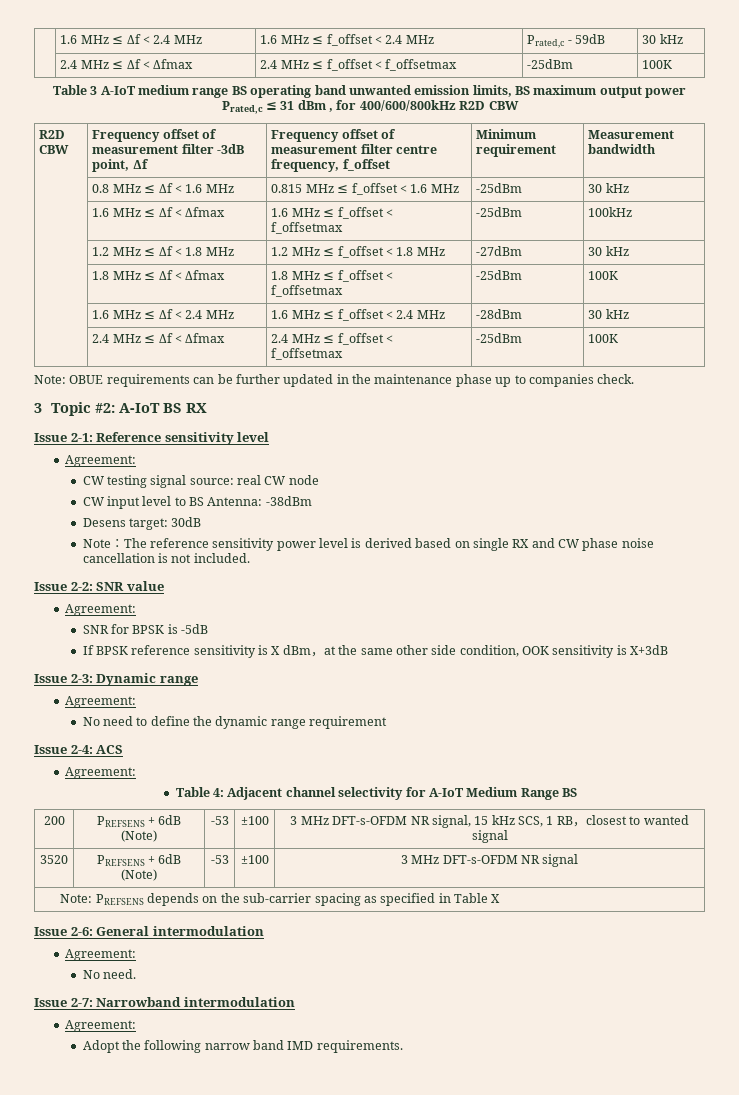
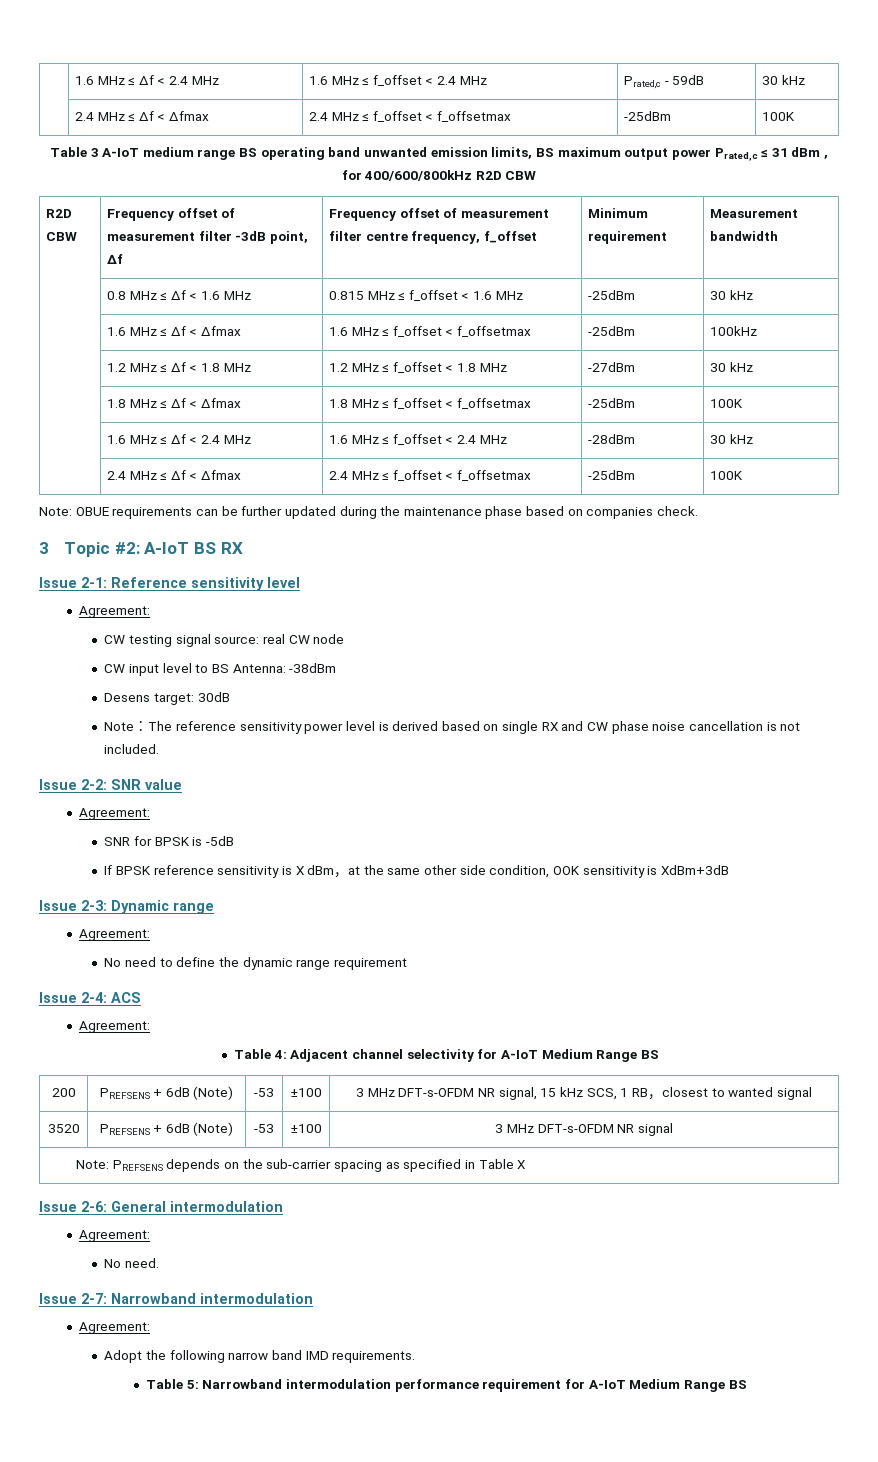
- Note: OBUE requirements can be further updated in the maintenance phase up to companies check.
+ Note: OBUE requirements can be further updated during the maintenance phase based on companies check.
- If BPSK reference sensitivity is X dBm，at the same other side condition, OOK sensitivity is X+3dB
+ If BPSK reference sensitivity is X dBm，at the same other side condition, OOK sensitivity is XdBm+3dB
+ Table 5: Narrowband intermodulation performance requirement for A-IoT Medium Range BS

